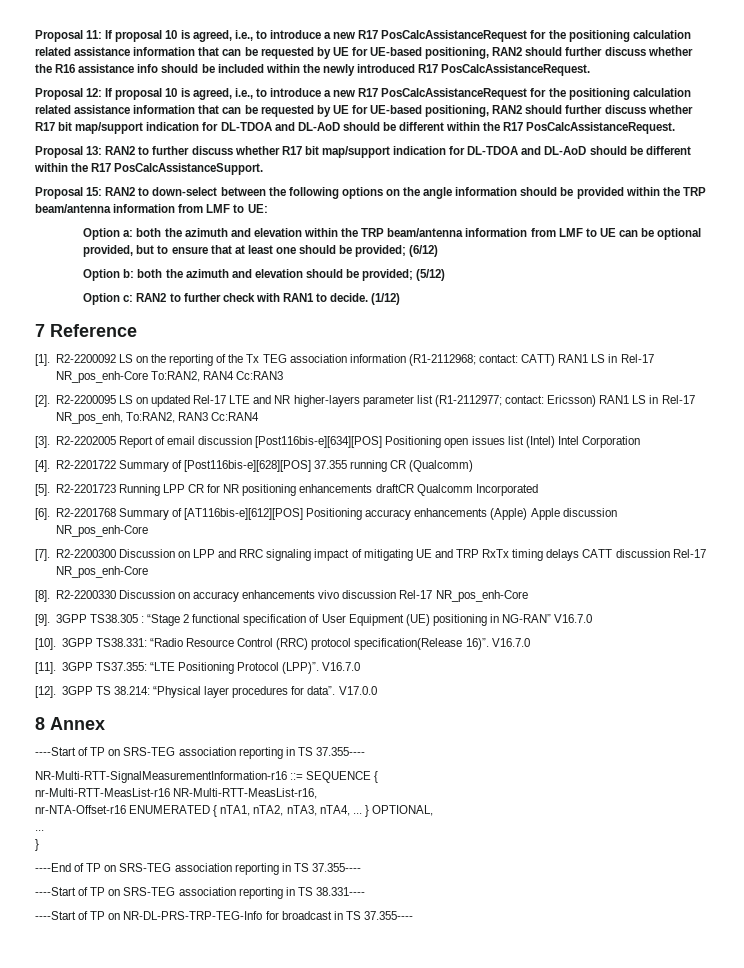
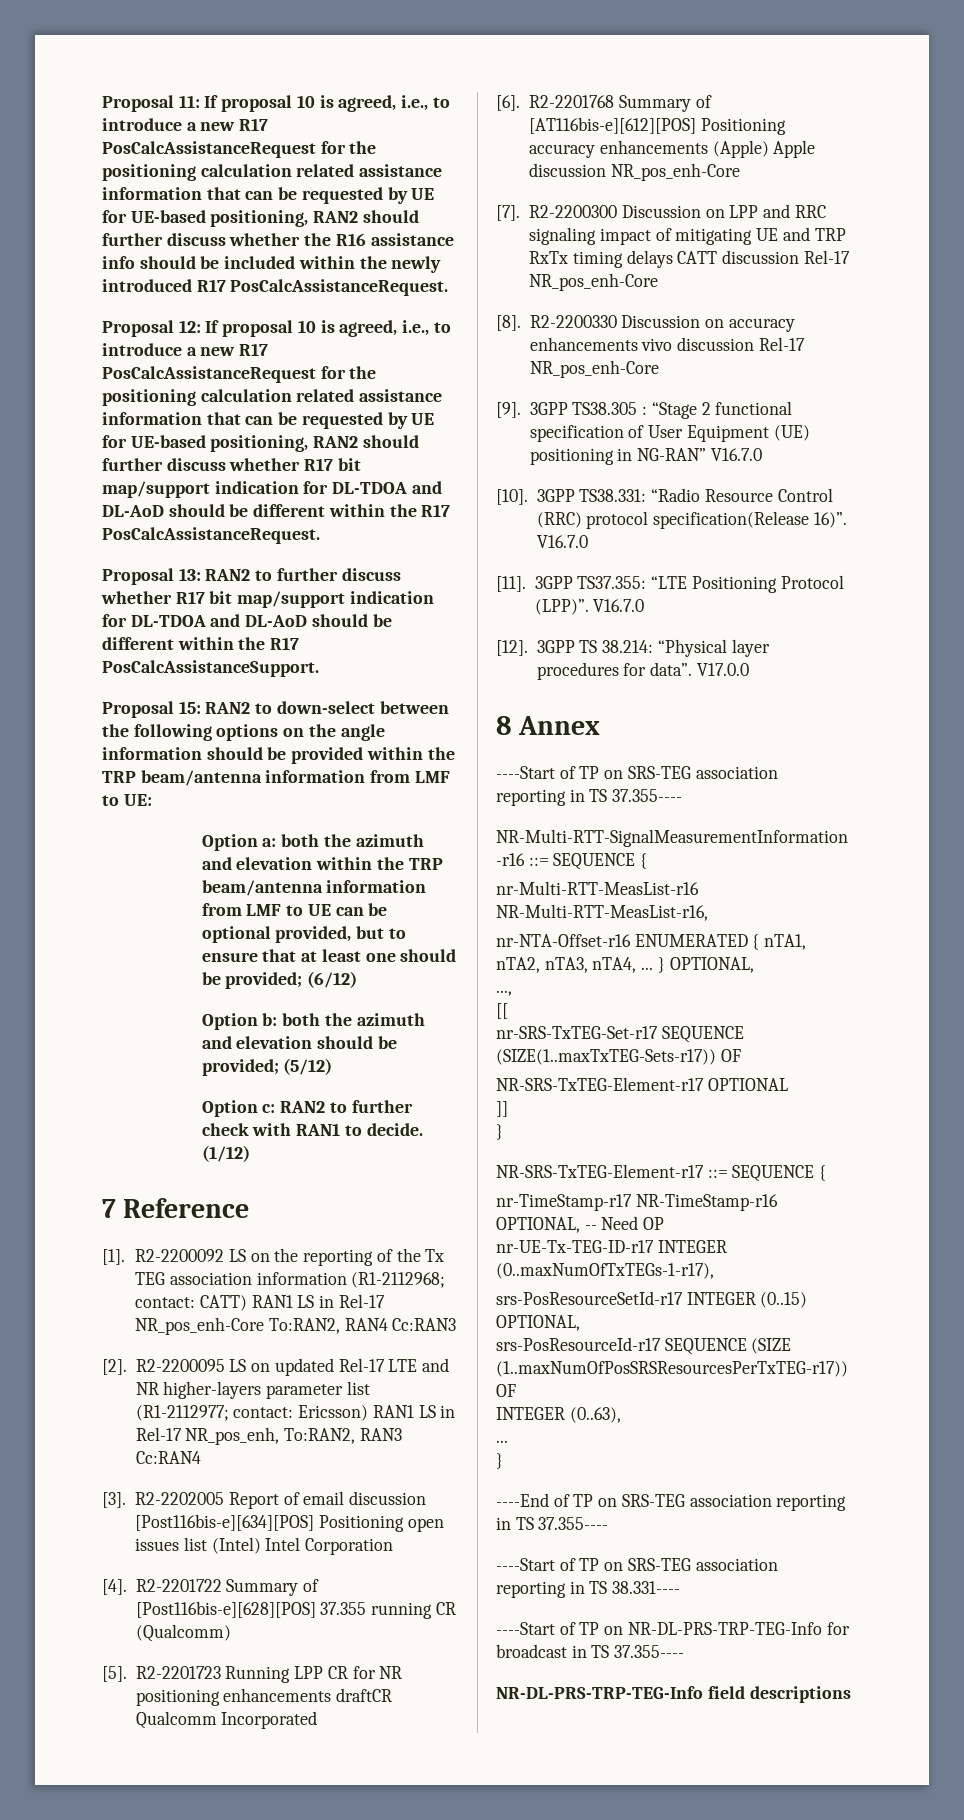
+ ...,
+ [[
+ nr-SRS-TxTEG-Set-r17 SEQUENCE (SIZE(1..maxTxTEG-Sets-r17)) OF
+ NR-SRS-TxTEG-Element-r17 OPTIONAL
+ ]]
+ }
+ NR-SRS-TxTEG-Element-r17 ::= SEQUENCE {
+ nr-TimeStamp-r17 NR-TimeStamp-r16 OPTIONAL, -- Need OP
+ nr-UE-Tx-TEG-ID-r17 INTEGER (0..maxNumOfTxTEGs-1-r17),
+ srs-PosResourceSetId-r17 INTEGER (0..15) OPTIONAL,
+ srs-PosResourceId-r17 SEQUENCE (SIZE (1..maxNumOfPosSRSResourcesPerTxTEG-r17)) OF
+ INTEGER (0..63),
+ NR-DL-PRS-TRP-TEG-Info field descriptions

